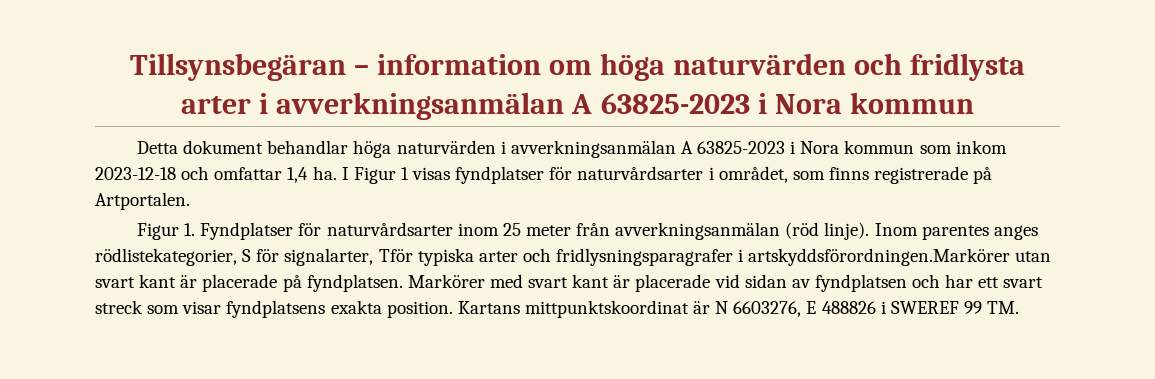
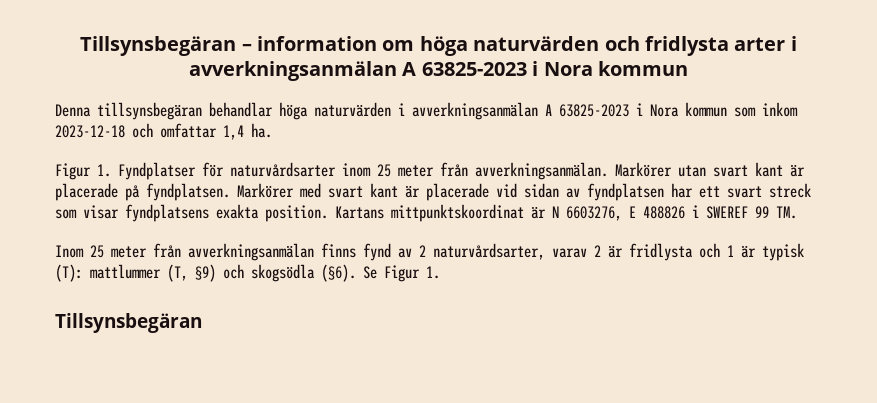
- Detta dokument behandlar höga naturvärden i avverkningsanmälan A 63825-2023 i Nora kommun som inkom 2023-12-18 och omfattar 1,4 ha. I Figur 1 visas fyndplatser för naturvårdsarter i området, som finns registrerade på Artportalen.
+ Denna tillsynsbegäran behandlar höga naturvärden i avverkningsanmälan A 63825-2023 i Nora kommun som inkom 2023-12-18 och omfattar 1,4 ha.
- Figur 1. Fyndplatser för naturvårdsarter inom 25 meter från avverkningsanmälan (röd linje). Inom parentes anges rödlistekategorier, S för signalarter, Tför typiska arter och fridlysningsparagrafer i artskyddsförordningen.Markörer utan svart kant är placerade på fyndplatsen.
+ Figur 1. Fyndplatser för naturvårdsarter inom 25 meter från avverkningsanmälan. Markörer utan svart kant är placerade på fyndplatsen.
- Markörer med svart kant är placerade vid sidan av fyndplatsen och har ett svart streck som visar fyndplatsens exakta position.
+ Markörer med svart kant är placerade vid sidan av fyndplatsen har ett svart streck som visar fyndplatsens exakta position.
+ Inom 25 meter från avverkningsanmälan finns fynd av 2 naturvårdsarter, varav 2 är fridlysta och 1 är typisk (T): mattlummer (T, §9) och skogsödla (§6). Se Figur 1.
+ Tillsynsbegäran

